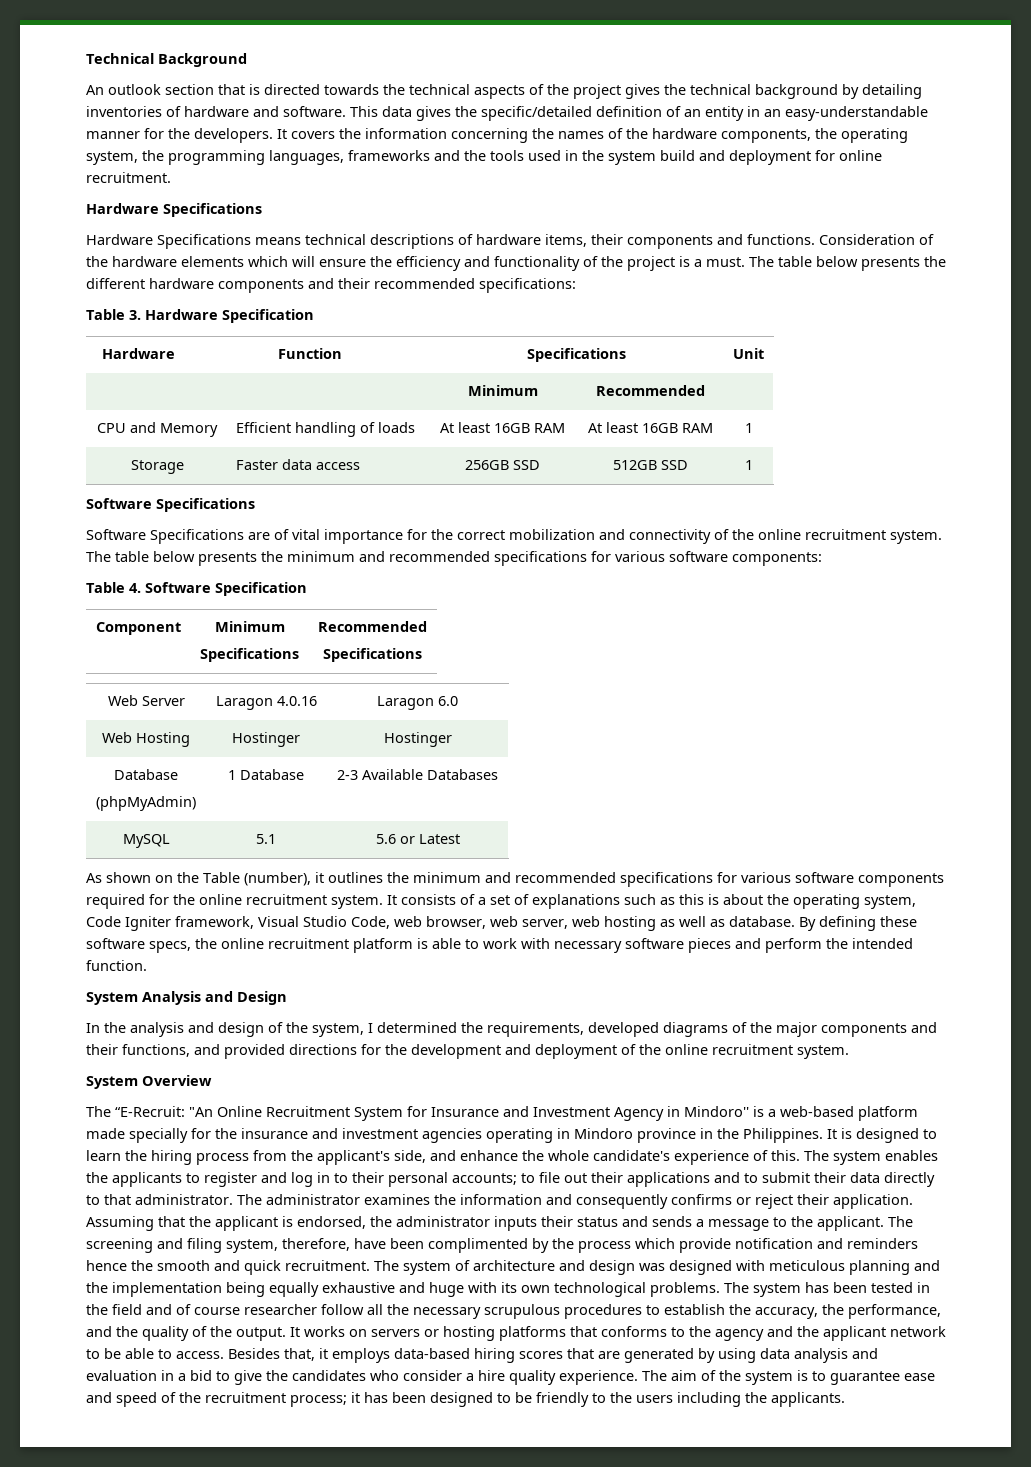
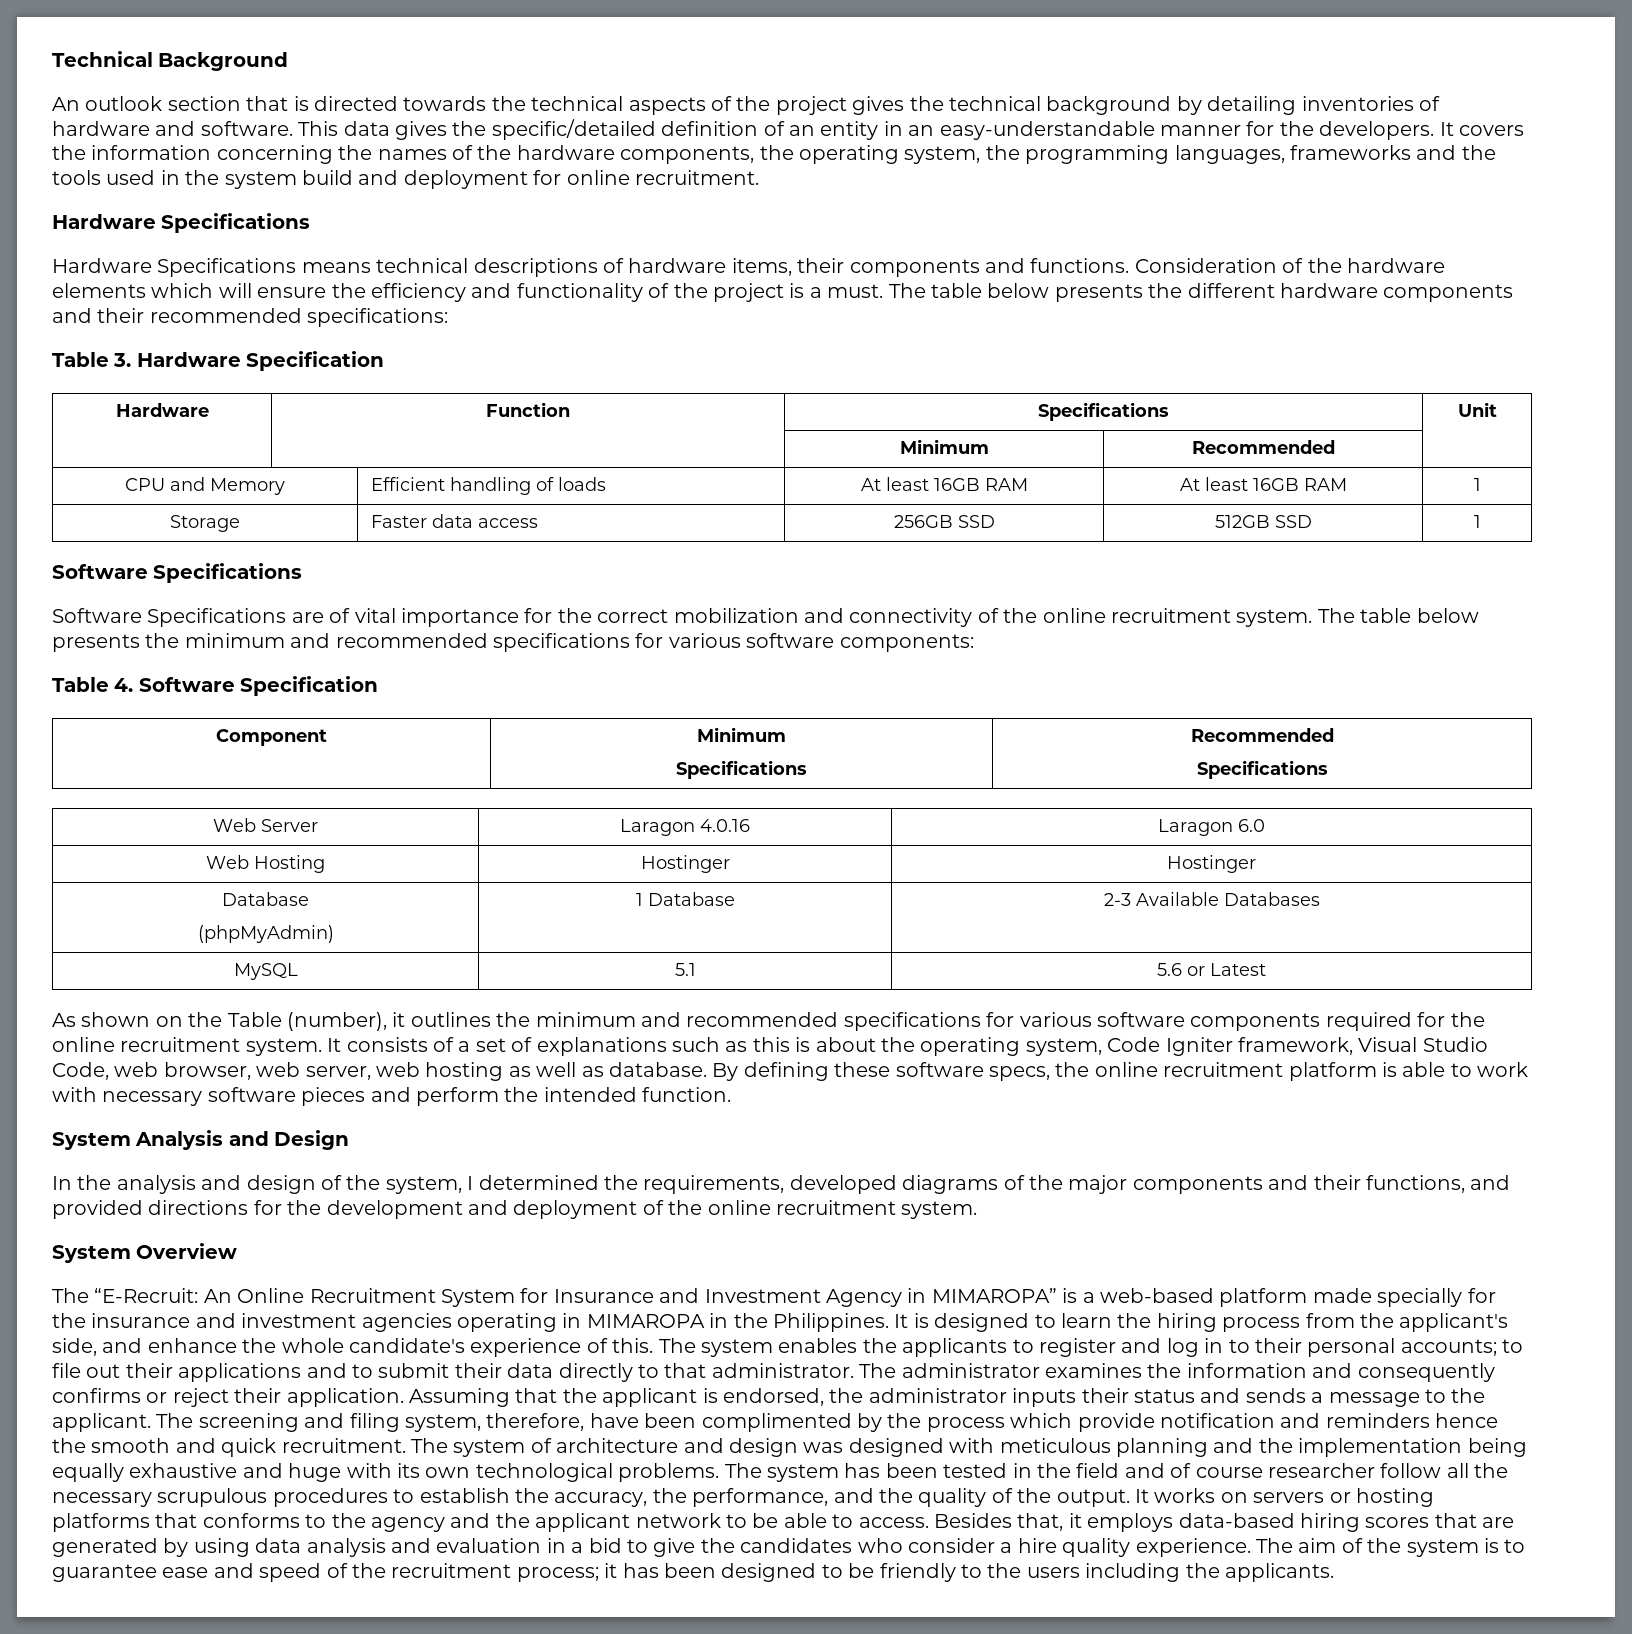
- The “E-Recruit: "An Online Recruitment System for Insurance and Investment Agency in Mindoro'' is a web-based platform made specially for the insurance and investment agencies operating in Mindoro province in the Philippines.
+ The “E-Recruit: An Online Recruitment System for Insurance and Investment Agency in MIMAROPA” is a web-based platform made specially for the insurance and investment agencies operating in MIMAROPA in the Philippines.

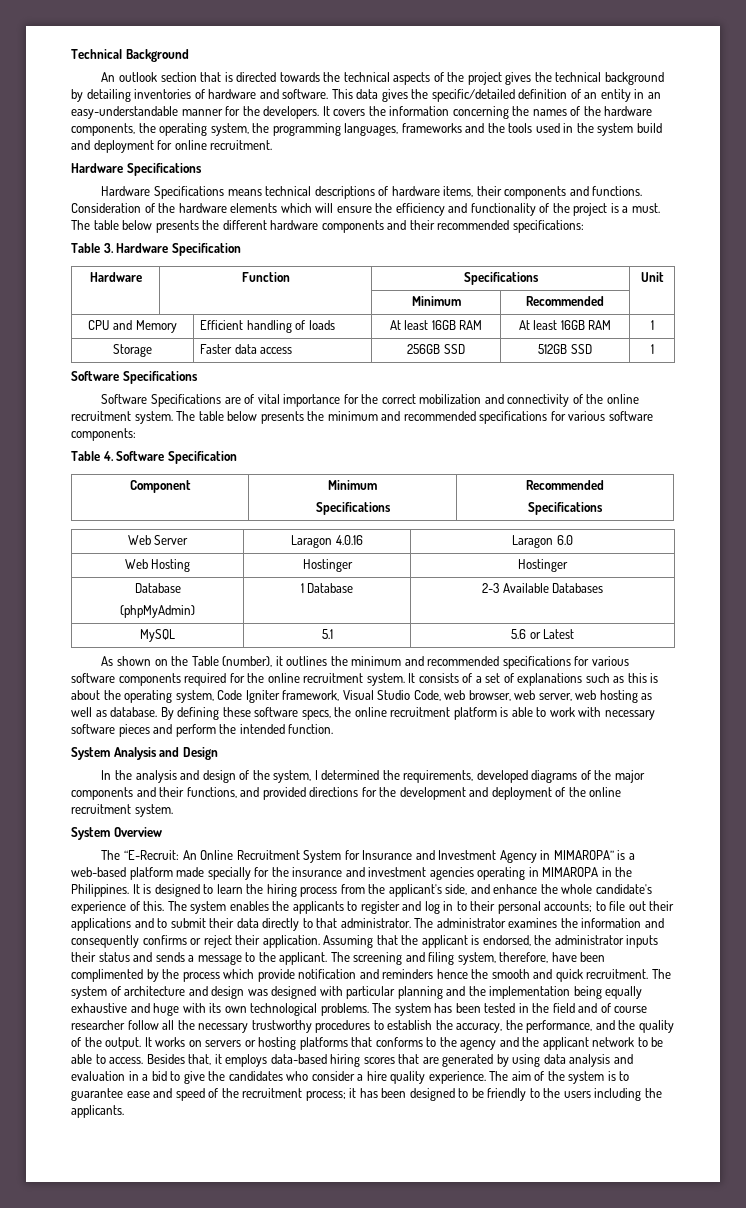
- The system of architecture and design was designed with meticulous planning and the implementation being equally exhaustive and huge with its own technological problems.
+ The system of architecture and design was designed with particular planning and the implementation being equally exhaustive and huge with its own technological problems.
- The system has been tested in the field and of course researcher follow all the necessary scrupulous procedures to establish the accuracy, the performance, and the quality of the output.
+ The system has been tested in the field and of course researcher follow all the necessary trustworthy procedures to establish the accuracy, the performance, and the quality of the output.

